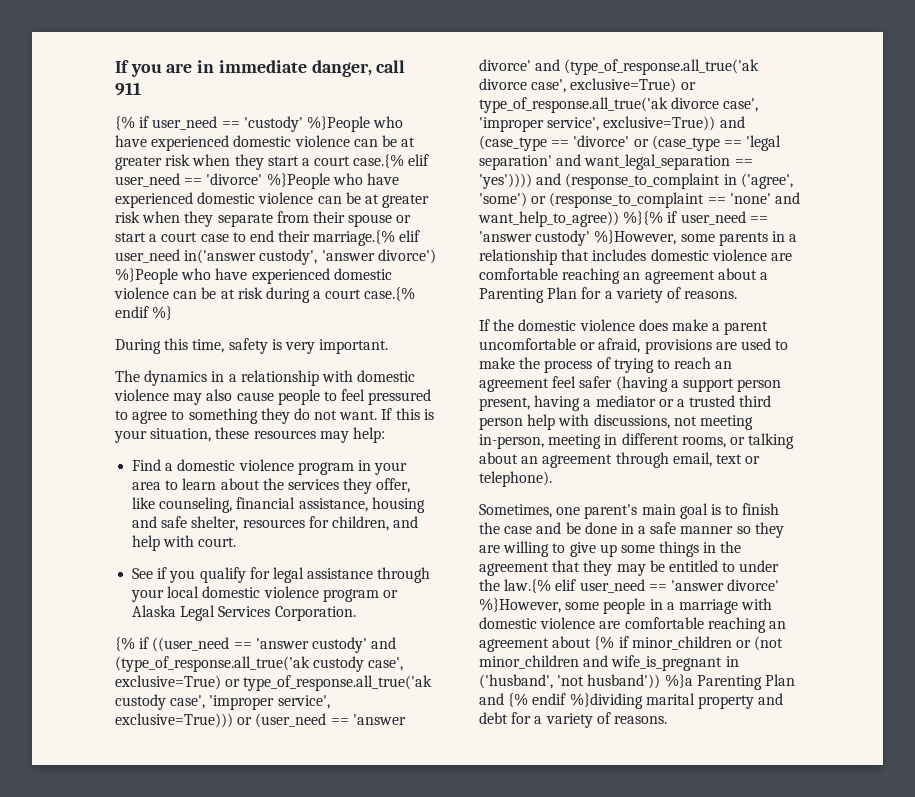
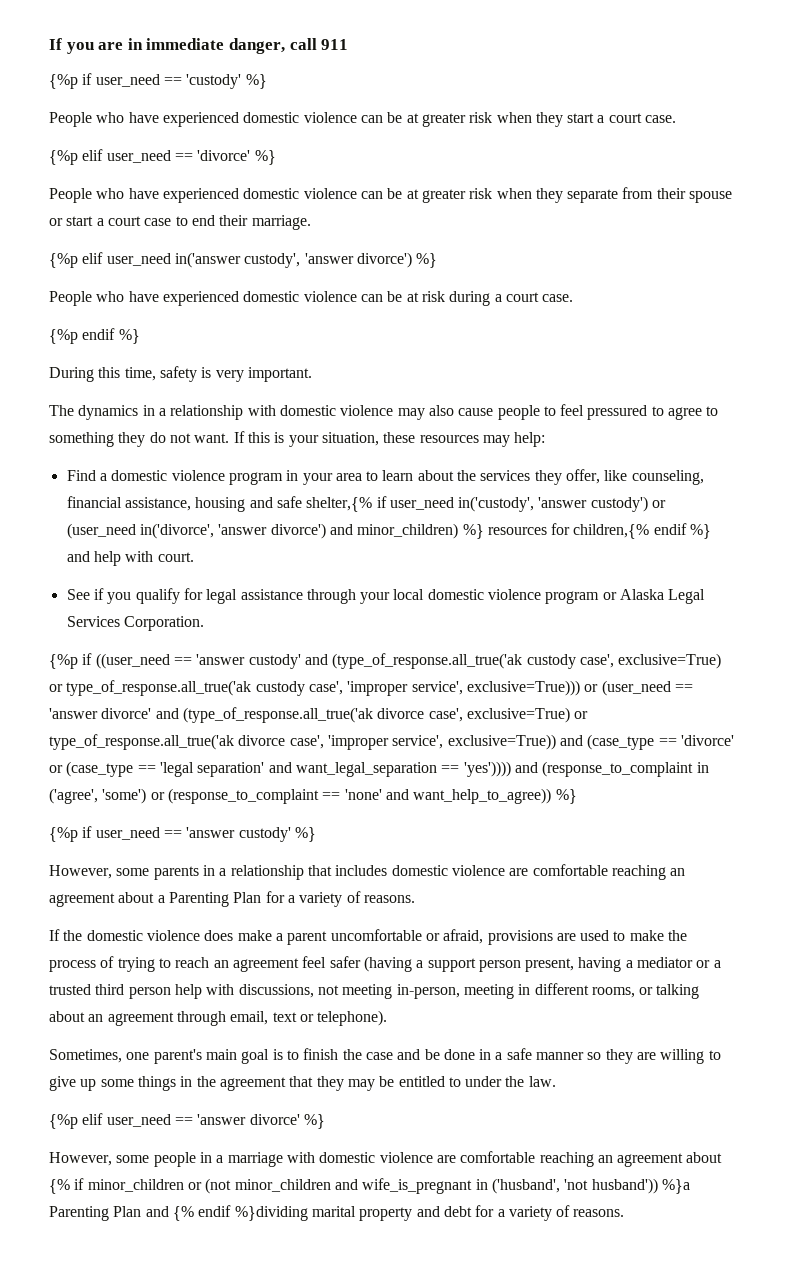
- {% if user_need == 'custody' %}People who have experienced domestic violence can be at greater risk when they start a court case.{% elif user_need == 'divorce' %}People who have experienced domestic violence can be at greater risk when they separate from their spouse or start a court case to end their marriage.{% elif user_need in('answer custody', 'answer divorce') %}People who have experienced domestic violence can be at risk during a court case.{% endif %}
+ {%p if user_need == 'custody' %}
+ People who have experienced domestic violence can be at greater risk when they start a court case.
+ {%p elif user_need == 'divorce' %}
+ People who have experienced domestic violence can be at greater risk when they separate from their spouse or start a court case to end their marriage.
+ {%p elif user_need in('answer custody', 'answer divorce') %}
+ People who have experienced domestic violence can be at risk during a court case.
+ {%p endif %}
- Find a domestic violence program in your area to learn about the services they offer, like counseling, financial assistance, housing and safe shelter, resources for children, and help with court.
+ Find a domestic violence program in your area to learn about the services they offer, like counseling, financial assistance, housing and safe shelter,{% if user_need in('custody', 'answer custody') or (user_need in('divorce', 'answer divorce') and minor_children) %} resources for children,{% endif %} and help with court.
- {% if ((user_need == 'answer custody' and (type_of_response.all_true('ak custody case', exclusive=True) or type_of_response.all_true('ak custody case', 'improper service', exclusive=True))) or (user_need == 'answer divorce' and (type_of_response.all_true('ak divorce case', exclusive=True) or type_of_response.all_true('ak divorce case', 'improper service', exclusive=True)) and (case_type == 'divorce' or (case_type == 'legal separation' and want_legal_separation == 'yes')))) and (response_to_complaint in ('agree', 'some') or (response_to_complaint == 'none' and want_help_to_agree)) %}{% if user_need == 'answer custody' %}However, some parents in a relationship that includes domestic violence are comfortable reaching an agreement about a Parenting Plan for a variety of reasons.
+ {%p if ((user_need == 'answer custody' and (type_of_response.all_true('ak custody case', exclusive=True) or type_of_response.all_true('ak custody case', 'improper service', exclusive=True))) or (user_need == 'answer divorce' and (type_of_response.all_true('ak divorce case', exclusive=True) or type_of_response.all_true('ak divorce case', 'improper service', exclusive=True)) and (case_type == 'divorce' or (case_type == 'legal separation' and want_legal_separation == 'yes')))) and (response_to_complaint in ('agree', 'some') or (response_to_complaint == 'none' and want_help_to_agree)) %}
+ {%p if user_need == 'answer custody' %}
+ However, some parents in a relationship that includes domestic violence are comfortable reaching an agreement about a Parenting Plan for a variety of reasons.
- Sometimes, one parent's main goal is to finish the case and be done in a safe manner so they are willing to give up some things in the agreement that they may be entitled to under the law.{% elif user_need == 'answer divorce' %}However, some people in a marriage with domestic violence are comfortable reaching an agreement about {% if minor_children or (not minor_children and wife_is_pregnant in ('husband', 'not husband')) %}a Parenting Plan and {% endif %}dividing marital property and debt for a variety of reasons.
+ Sometimes, one parent's main goal is to finish the case and be done in a safe manner so they are willing to give up some things in the agreement that they may be entitled to under the law.
+ {%p elif user_need == 'answer divorce' %}
+ However, some people in a marriage with domestic violence are comfortable reaching an agreement about {% if minor_children or (not minor_children and wife_is_pregnant in ('husband', 'not husband')) %}a Parenting Plan and {% endif %}dividing marital property and debt for a variety of reasons.

